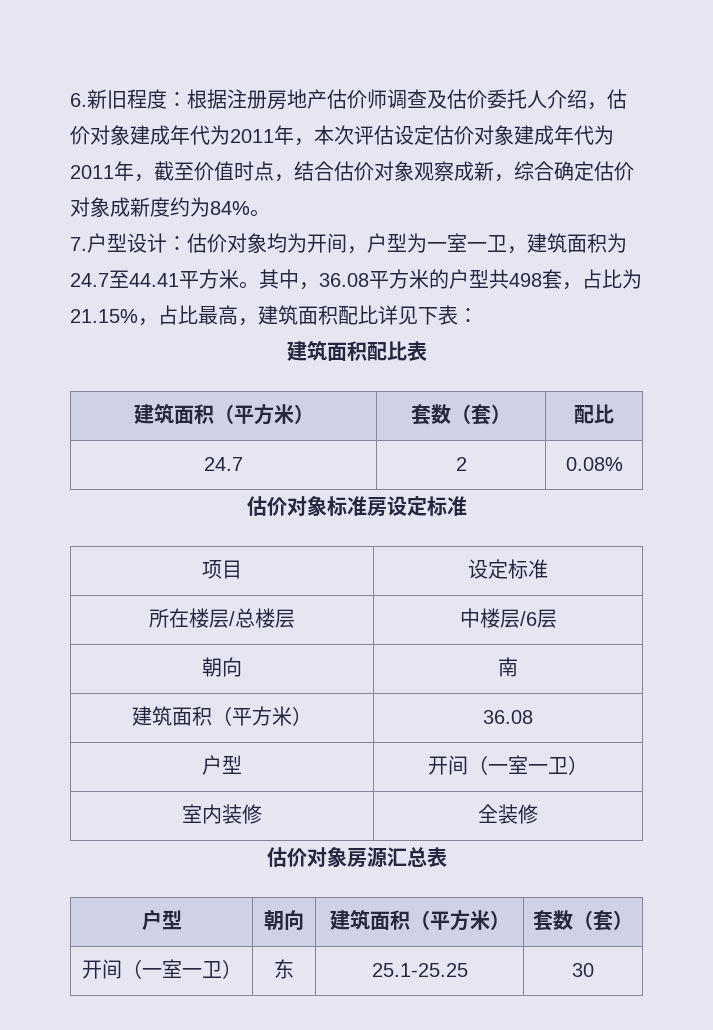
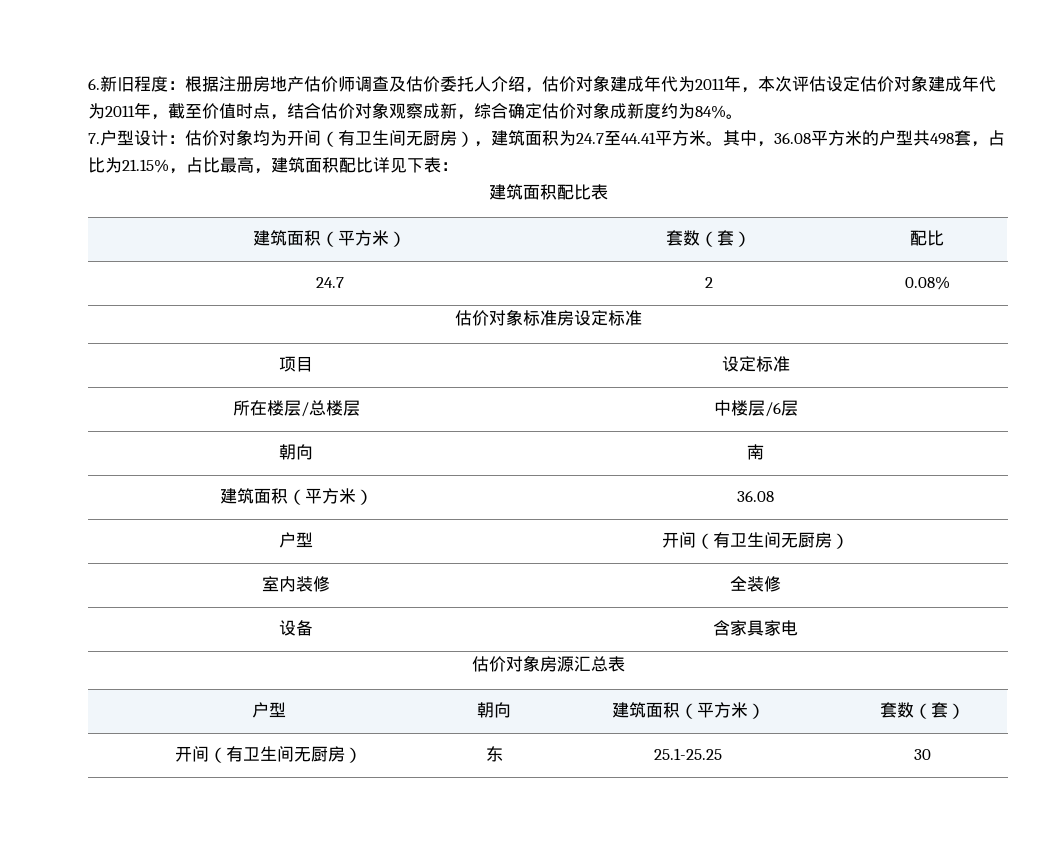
- 7.户型设计：估价对象均为开间，户型为一室一卫，建筑面积为24.7至44.41平方米。
+ 7.户型设计：估价对象均为开间（有卫生间无厨房），建筑面积为24.7至44.41平方米。
- 户型 | 开间（一室一卫）
+ 户型 | 开间（有卫生间无厨房）
+ 设备 | 含家具家电
- 开间（一室一卫） | 东 | 25.1-25.25 | 30
+ 开间（有卫生间无厨房） | 东 | 25.1-25.25 | 30

